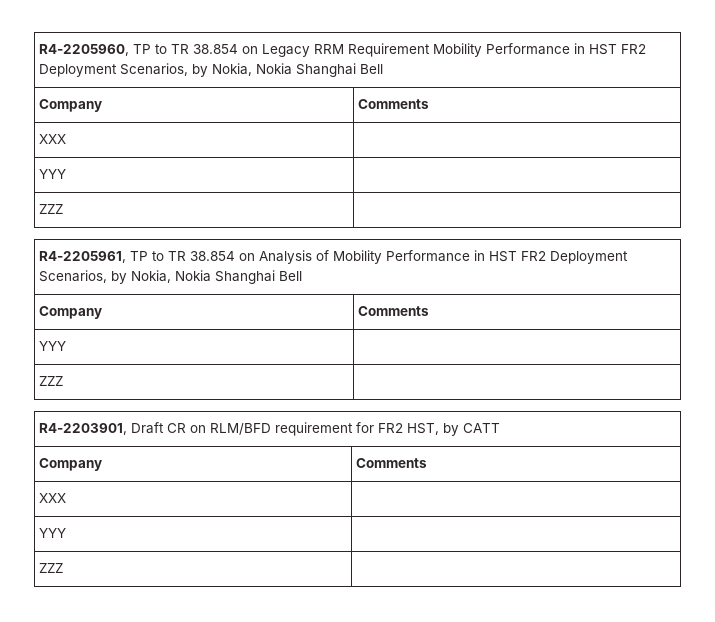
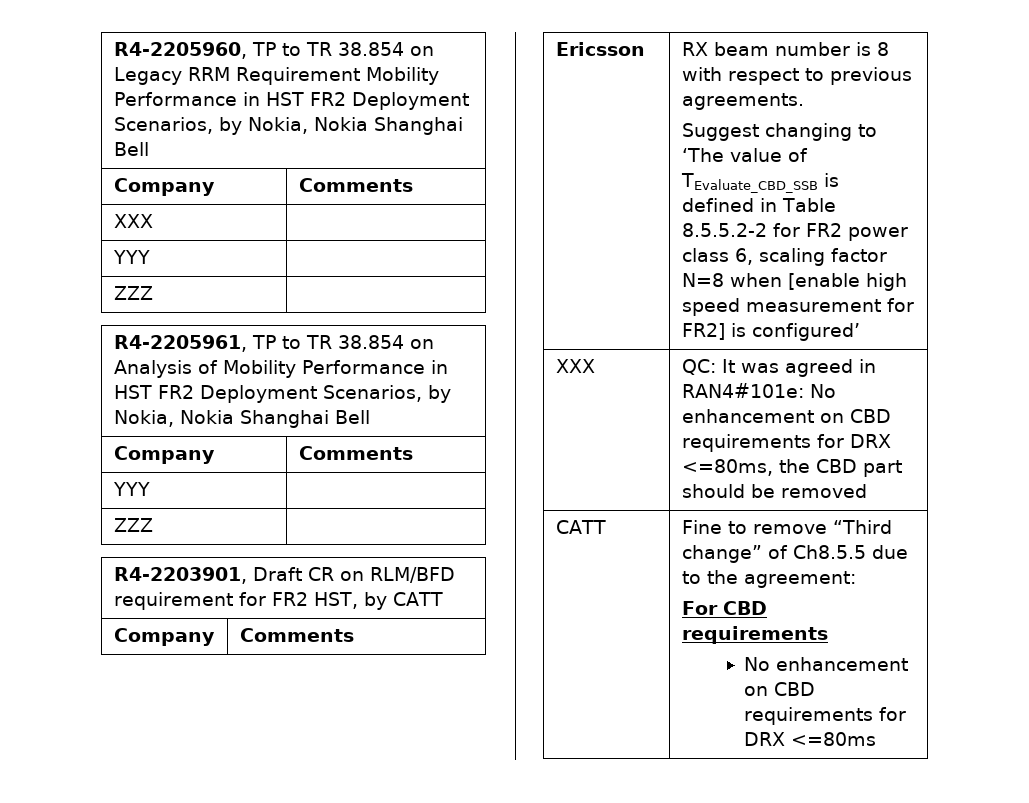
  R4-2203901, Draft CR on RLM/BFD requirement for FR2 HST, by CATT
  Company | Comments
- XXX |
- YYY |
- ZZZ |
+ Ericsson | RX beam number is 8 with respect to previous agreements.
+ Suggest changing to ‘The value of TEvaluate_CBD_SSB is defined in Table 8.5.5.2-2 for FR2 power class 6, scaling factor N=8 when [enable high speed measurement for FR2] is configured’
+ XXX | QC: It was agreed in RAN4#101e: No enhancement on CBD requirements for DRX <=80ms, the CBD part should be removed
+ CATT | Fine to remove “Third change” of Ch8.5.5 due to the agreement:
+ For CBD requirements
+ No enhancement on CBD requirements for DRX <=80ms

